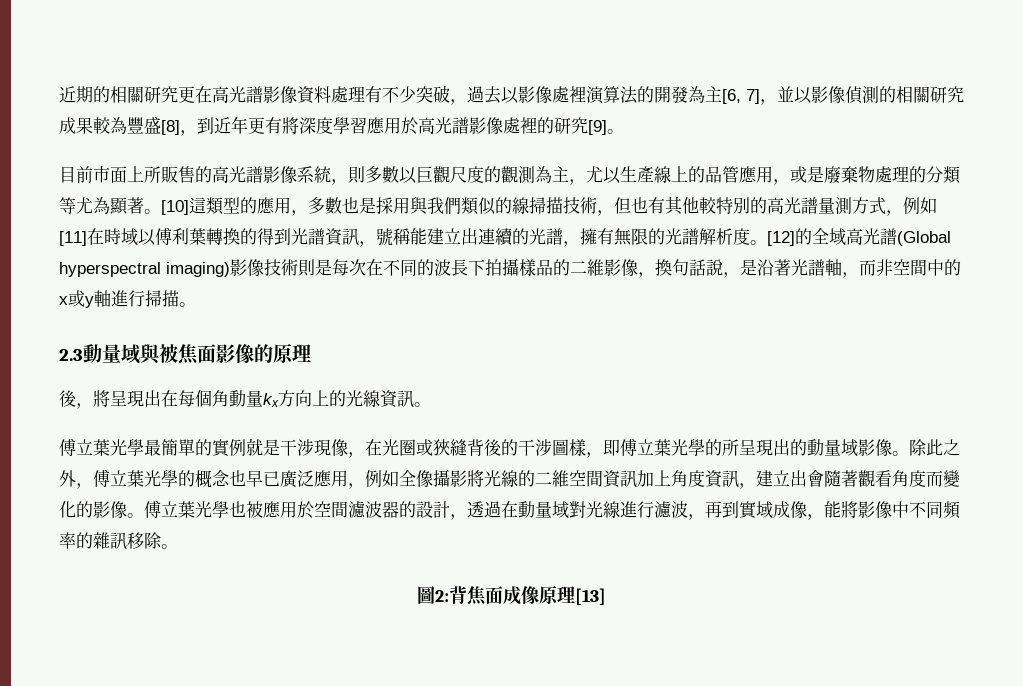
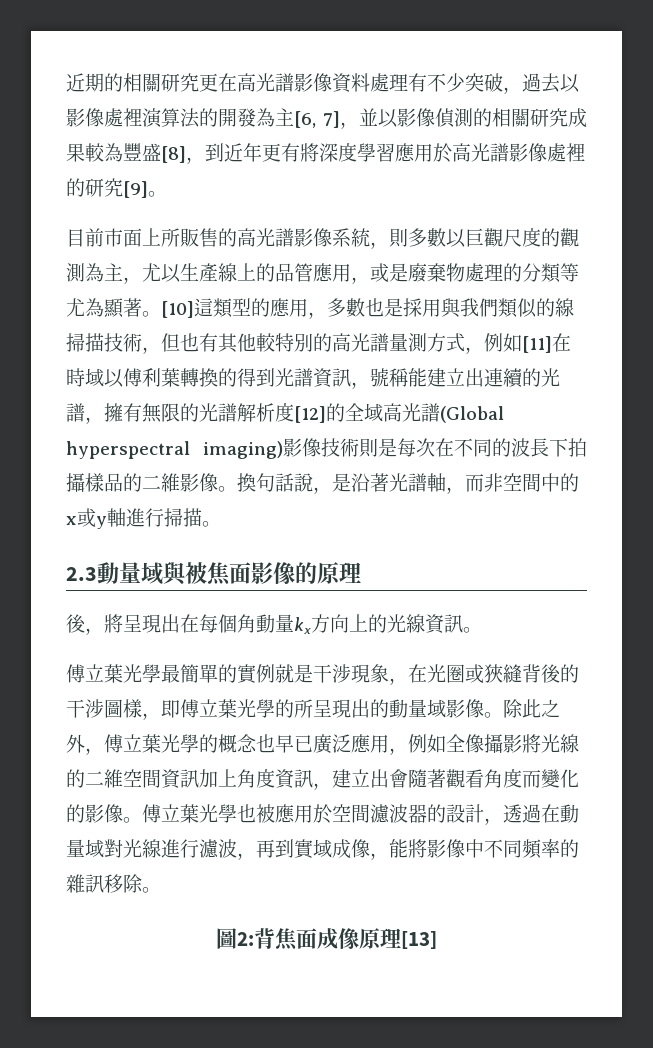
- [10]這類型的應用，多數也是採用與我們類似的線掃描技術，但也有其他較特別的高光譜量測方式，例如[11]在時域以傅利葉轉換的得到光譜資訊，號稱能建立出連續的光譜，擁有無限的光譜解析度。[12]的全域高光譜(Global hyperspectral imaging)影像技術則是每次在不同的波長下拍攝樣品的二維影像，換句話說，是沿著光譜軸，而非空間中的x或y軸進行掃描。
+ [10]這類型的應用，多數也是採用與我們類似的線掃描技術，但也有其他較特別的高光譜量測方式，例如[11]在時域以傅利葉轉換的得到光譜資訊，號稱能建立出連續的光譜，擁有無限的光譜解析度[12]的全域高光譜(Global hyperspectral imaging)影像技術則是每次在不同的波長下拍攝樣品的二維影像。換句話說，是沿著光譜軸，而非空間中的x或y軸進行掃描。
- 傅立葉光學最簡單的實例就是干涉現像，在光圈或狹縫背後的干涉圖樣，即傅立葉光學的所呈現出的動量域影像。
+ 傅立葉光學最簡單的實例就是干涉現象，在光圈或狹縫背後的干涉圖樣，即傅立葉光學的所呈現出的動量域影像。

